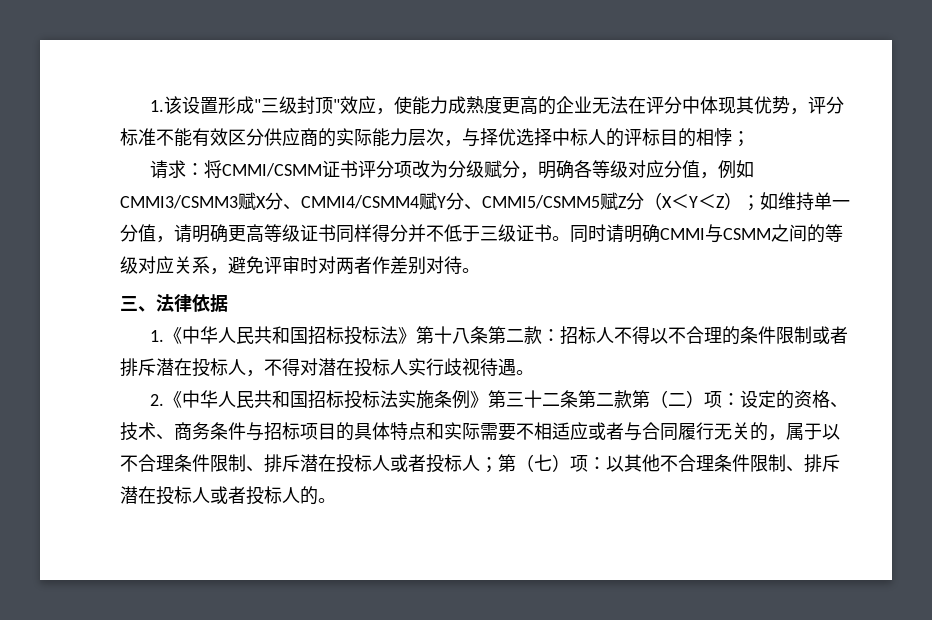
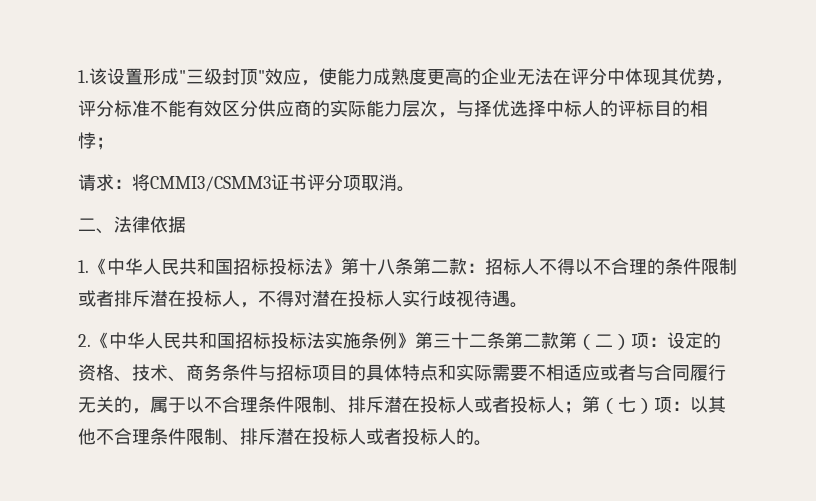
- 请求：将CMMI/CSMM证书评分项改为分级赋分，明确各等级对应分值，例如CMMI3/CSMM3赋X分、CMMI4/CSMM4赋Y分、CMMI5/CSMM5赋Z分（X＜Y＜Z）；如维持单一分值，请明确更高等级证书同样得分并不低于三级证书。同时请明确CMMI与CSMM之间的等级对应关系，避免评审时对两者作差别对待。
- 三、法律依据
+ 请求：将CMMI3/CSMM3证书评分项取消。
+ 二、法律依据

